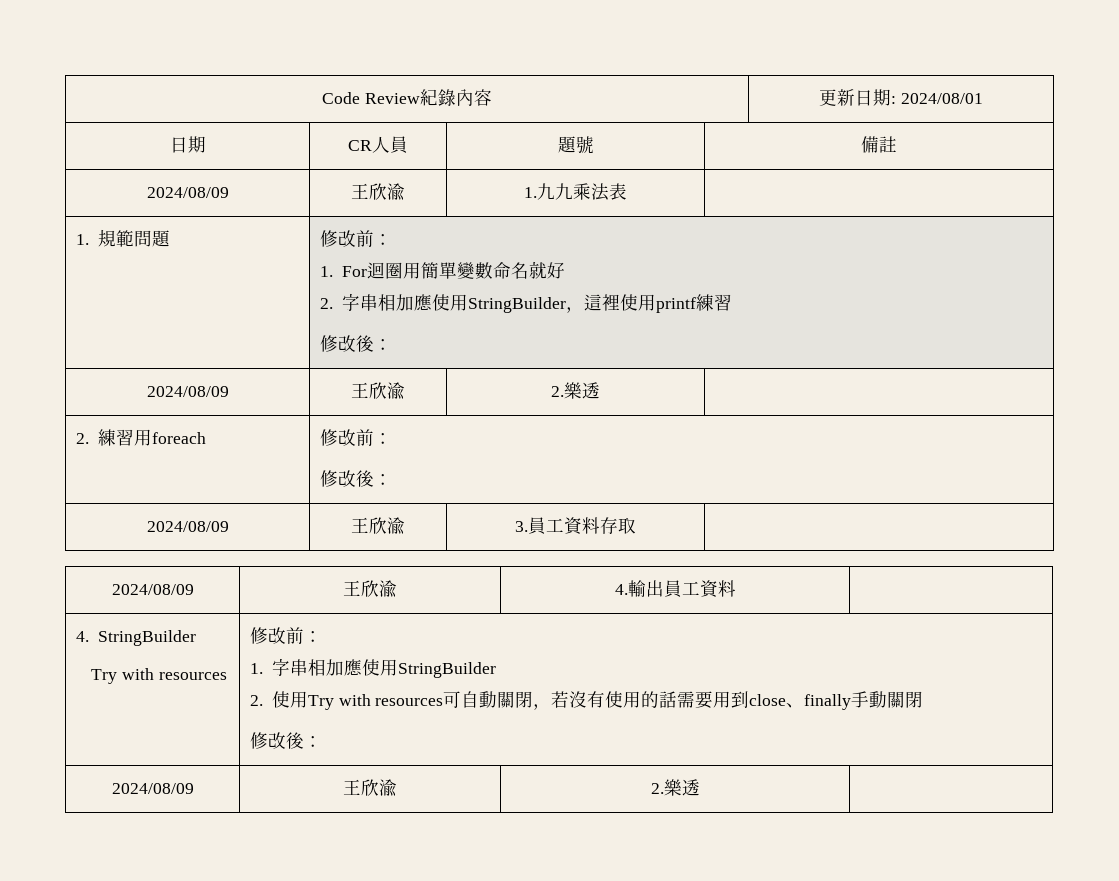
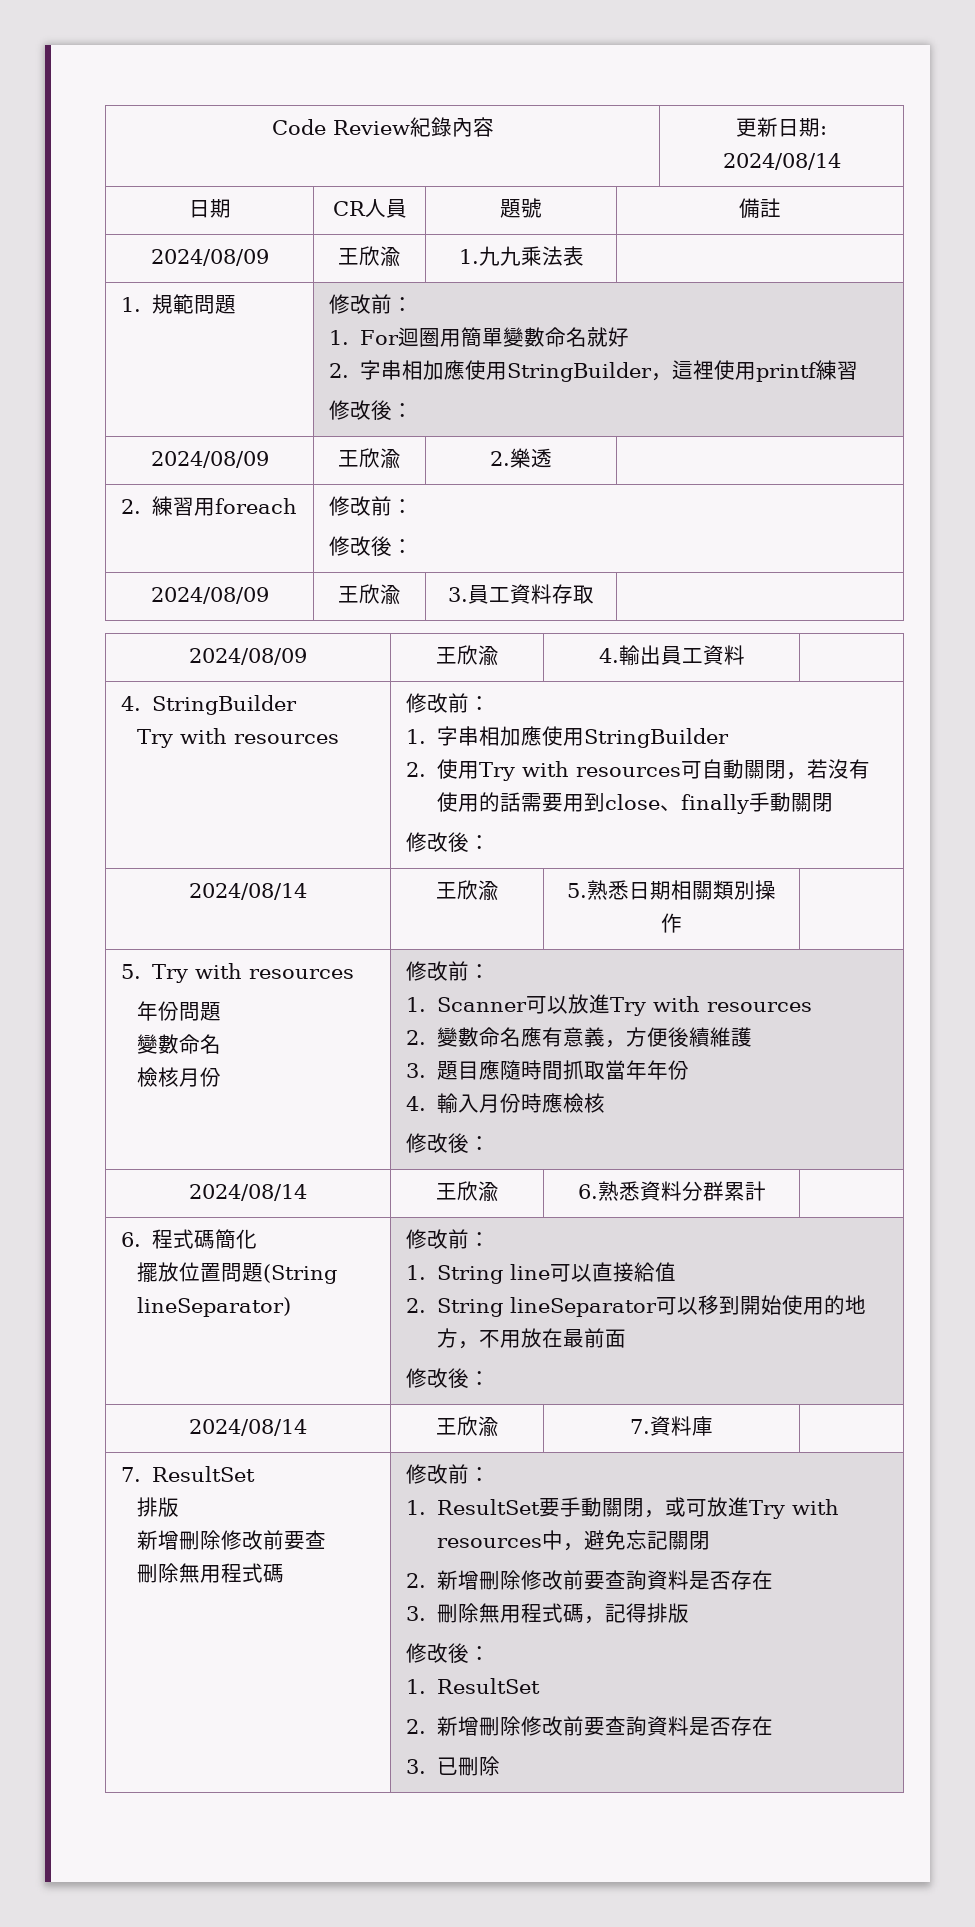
- Code Review紀錄內容 | 更新日期: 2024/08/01
+ Code Review紀錄內容 | 更新日期: 2024/08/14
  4. StringBuilder
  Try with resources | 修改前：
  1.字串相加應使用StringBuilder
  2.使用Try with resources可自動關閉，若沒有使用的話需要用到close、finally手動關閉
  修改後：
- 2024/08/09 | 王欣渝 | 2.樂透 |
+ 2024/08/14 | 王欣渝 | 5.熟悉日期相關類別操作 |
+ 5. Try with resources
+ 年份問題
+ 變數命名
+ 檢核月份 | 修改前：
+ 1. Scanner可以放進Try with resources
+ 2.變數命名應有意義，方便後續維護
+ 3.題目應隨時間抓取當年年份
+ 4.輸入月份時應檢核
+ 修改後：
+ 2024/08/14 | 王欣渝 | 6.熟悉資料分群累計 |
+ 6.程式碼簡化
+ 擺放位置問題(String lineSeparator) | 修改前：
+ 1. String line可以直接給值
+ 2. String lineSeparator可以移到開始使用的地方，不用放在最前面
+ 修改後：
+ 2024/08/14 | 王欣渝 | 7.資料庫 |
+ 7. ResultSet
+ 排版
+ 新增刪除修改前要查
+ 刪除無用程式碼 | 修改前：
+ 1. ResultSet要手動關閉，或可放進Try with resources中，避免忘記關閉
+ 2.新增刪除修改前要查詢資料是否存在
+ 3.刪除無用程式碼，記得排版
+ 修改後：
+ 1. ResultSet
+ 2.新增刪除修改前要查詢資料是否存在
+ 3.已刪除

